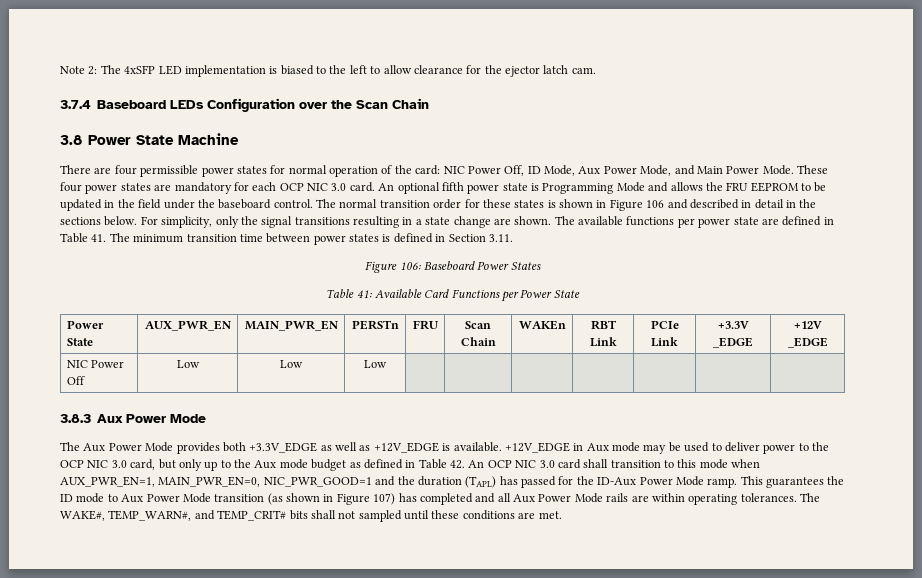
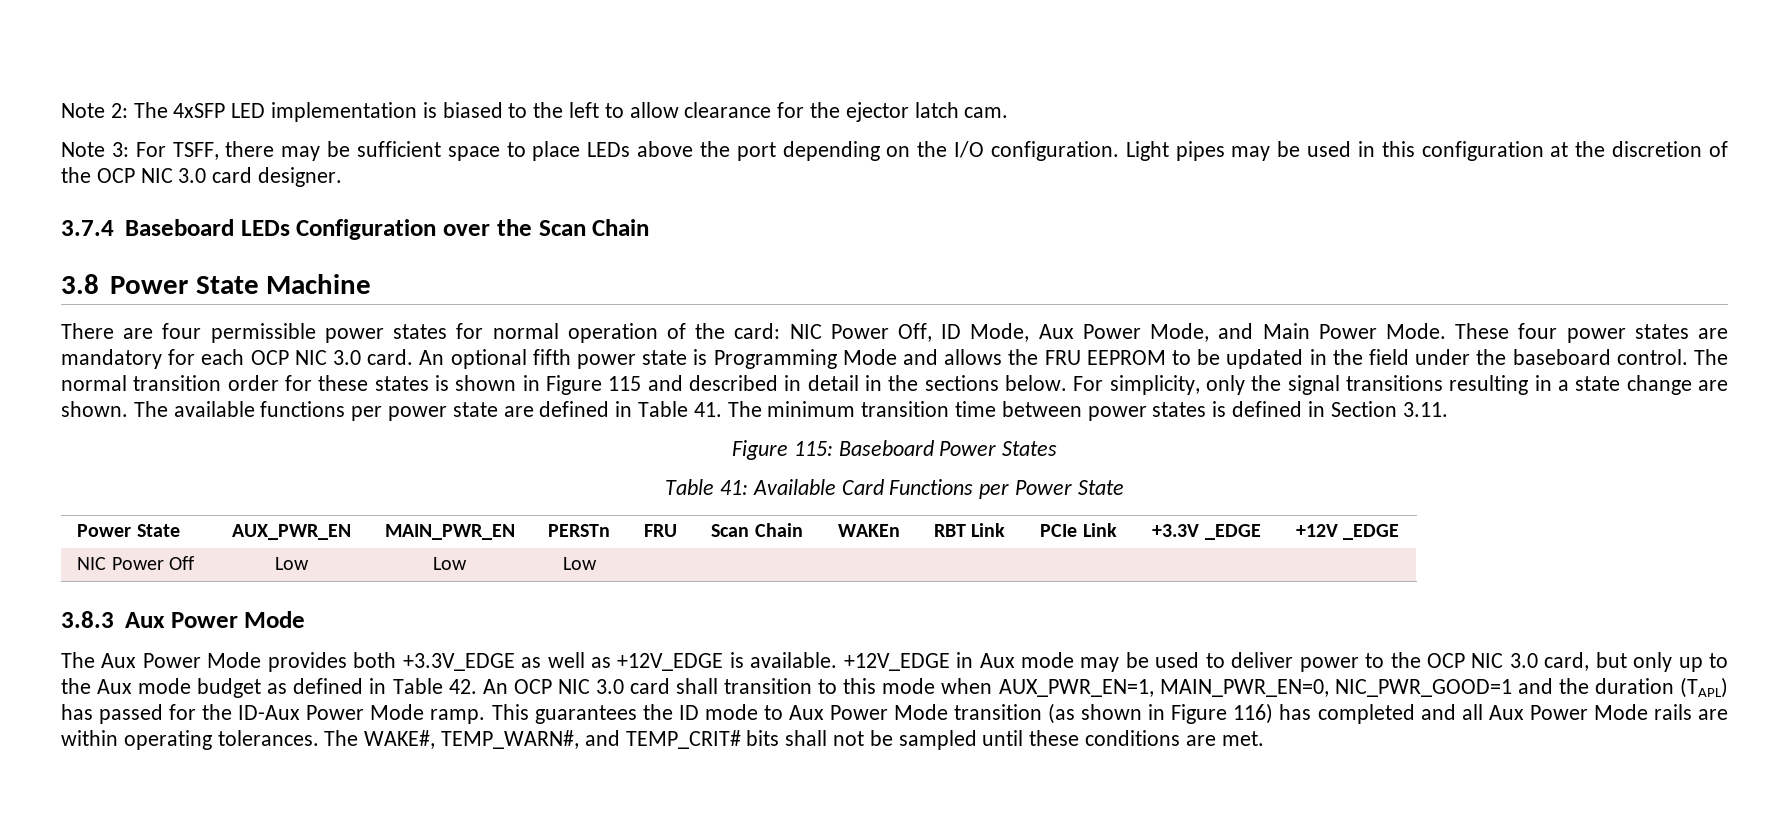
+ Note 3: For TSFF, there may be sufficient space to place LEDs above the port depending on the I/O configuration. Light pipes may be used in this configuration at the discretion of the OCP NIC 3.0 card designer.
- The normal transition order for these states is shown in Figure 106 and described in detail in the sections below.
+ The normal transition order for these states is shown in Figure 115 and described in detail in the sections below.
- Figure 106: Baseboard Power States
+ Figure 115: Baseboard Power States
- This guarantees the ID mode to Aux Power Mode transition (as shown in Figure 107) has completed and all Aux Power Mode rails are within operating tolerances.
+ This guarantees the ID mode to Aux Power Mode transition (as shown in Figure 116) has completed and all Aux Power Mode rails are within operating tolerances.
- The WAKE#, TEMP_WARN#, and TEMP_CRIT# bits shall not sampled until these conditions are met.
+ The WAKE#, TEMP_WARN#, and TEMP_CRIT# bits shall not be sampled until these conditions are met.

